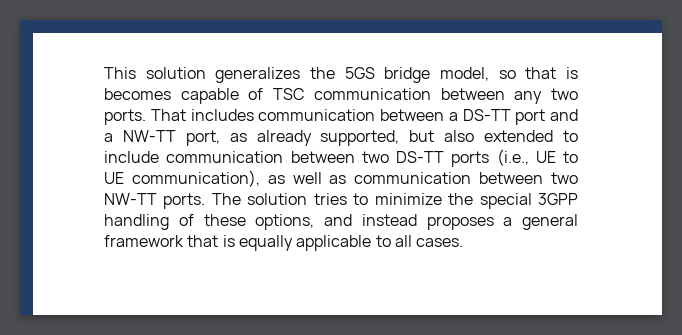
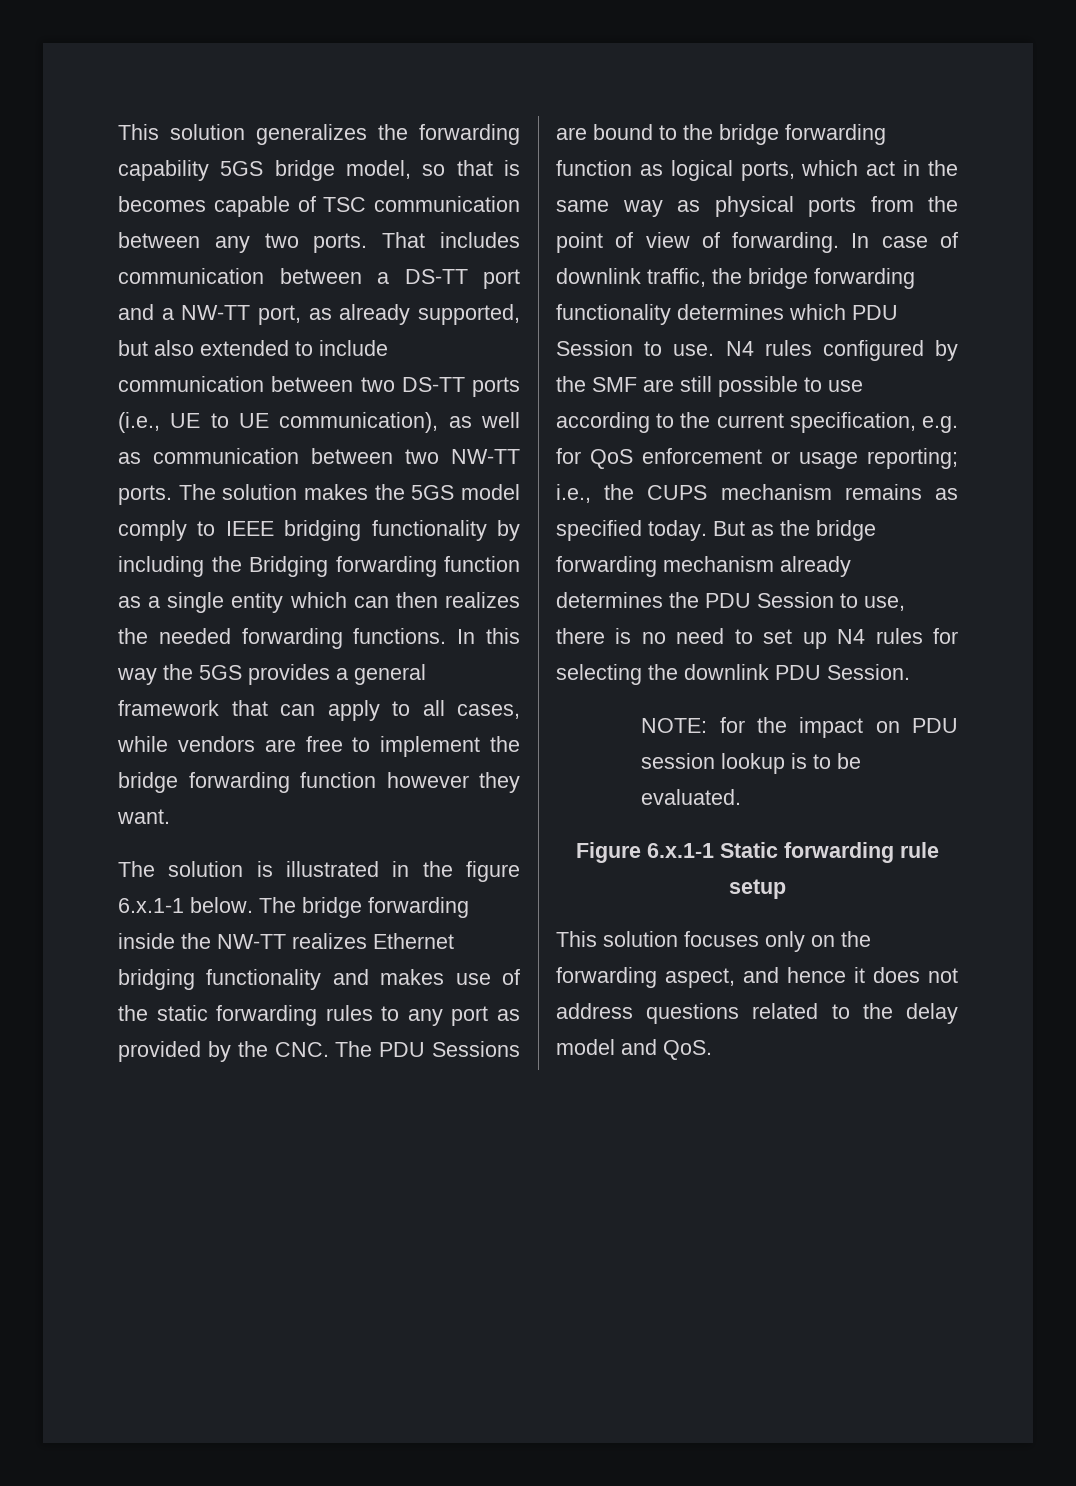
- This solution generalizes the 5GS bridge model, so that is becomes capable of TSC communication between any two ports.
+ This solution generalizes the forwarding capability 5GS bridge model, so that is becomes capable of TSC communication between any two ports.
- The solution tries to minimize the special 3GPP handling of these options, and instead proposes a general framework that is equally applicable to all cases.
+ The solution makes the 5GS model comply to IEEE bridging functionality by including the Bridging forwarding function as a single entity which can then realizes the needed forwarding functions. In this way the 5GS provides a general framework that can apply to all cases, while vendors are free to implement the bridge forwarding function however they want.
+ The solution is illustrated in the figure 6.x.1-1 below. The bridge forwarding inside the NW-TT realizes Ethernet bridging functionality and makes use of the static forwarding rules to any port as provided by the CNC. The PDU Sessions are bound to the bridge forwarding function as logical ports, which act in the same way as physical ports from the point of view of forwarding. In case of downlink traffic, the bridge forwarding functionality determines which PDU Session to use. N4 rules configured by the SMF are still possible to use according to the current specification, e.g. for QoS enforcement or usage reporting; i.e., the CUPS mechanism remains as specified today. But as the bridge forwarding mechanism already determines the PDU Session to use, there is no need to set up N4 rules for selecting the downlink PDU Session.
+ NOTE: for the impact on PDU session lookup is to be evaluated.
+ Figure 6.x.1-1 Static forwarding rule setup
+ This solution focuses only on the forwarding aspect, and hence it does not address questions related to the delay model and QoS.

